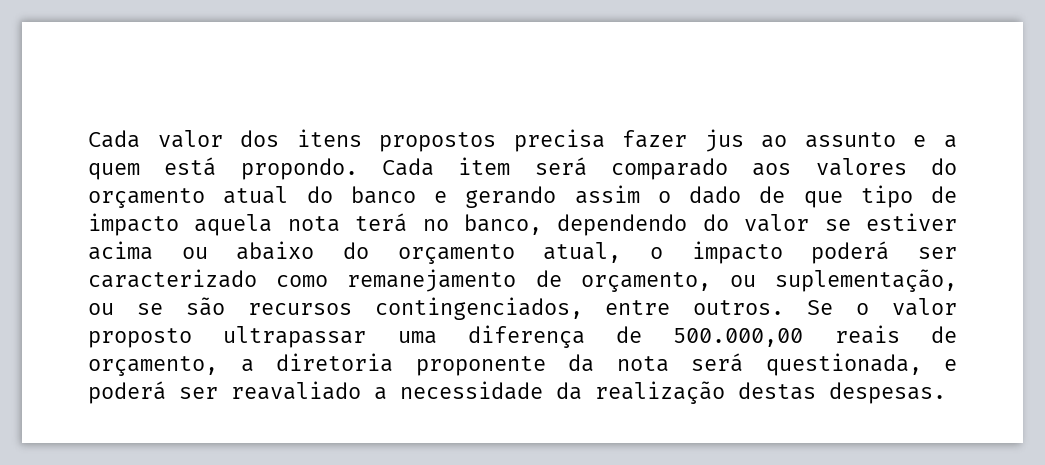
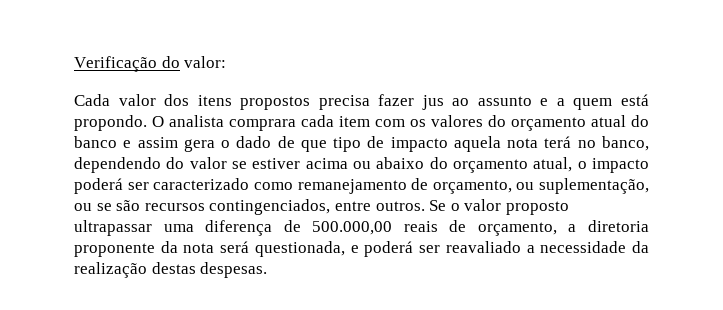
+ Verificação do valor:
- Cada item será comparado aos valores do orçamento atual do banco e gerando assim o dado de que tipo de impacto aquela nota terá no banco, dependendo do valor se estiver acima ou abaixo do orçamento atual, o impacto poderá ser caracterizado como remanejamento de orçamento, ou suplementação, ou se são recursos contingenciados, entre outros.
+ O analista comprara cada item com os valores do orçamento atual do banco e assim gera o dado de que tipo de impacto aquela nota terá no banco, dependendo do valor se estiver acima ou abaixo do orçamento atual, o impacto poderá ser caracterizado como remanejamento de orçamento, ou suplementação, ou se são recursos contingenciados, entre outros.

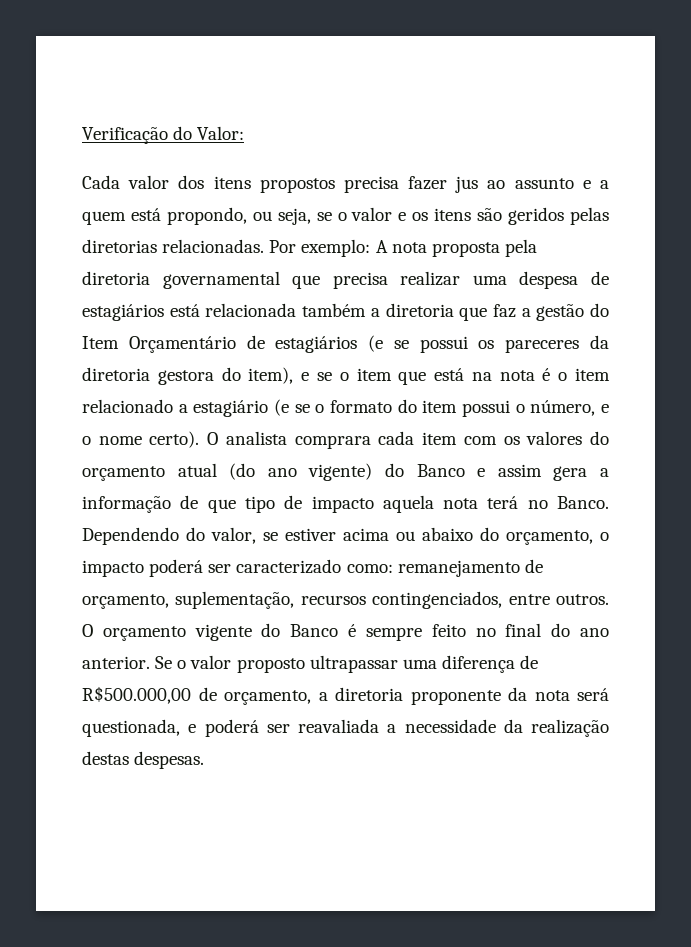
- Verificação do valor:
+ Verificação do Valor:
- Cada valor dos itens propostos precisa fazer jus ao assunto e a quem está propondo.
+ Cada valor dos itens propostos precisa fazer jus ao assunto e a quem está propondo, ou seja, se o valor e os itens são geridos pelas diretorias relacionadas. Por exemplo: A nota proposta pela diretoria governamental que precisa realizar uma despesa de estagiários está relacionada também a diretoria que faz a gestão do Item Orçamentário de estagiários (e se possui os pareceres da diretoria gestora do item), e se o item que está na nota é o item relacionado a estagiário (e se o formato do item possui o número, e o nome certo).
- O analista comprara cada item com os valores do orçamento atual do banco e assim gera o dado de que tipo de impacto aquela nota terá no banco, dependendo do valor se estiver acima ou abaixo do orçamento atual, o impacto poderá ser caracterizado como remanejamento de orçamento, ou suplementação, ou se são recursos contingenciados, entre outros.
+ O analista comprara cada item com os valores do orçamento atual (do ano vigente) do Banco e assim gera a informação de que tipo de impacto aquela nota terá no Banco. Dependendo do valor, se estiver acima ou abaixo do orçamento, o impacto poderá ser caracterizado como: remanejamento de orçamento, suplementação, recursos contingenciados, entre outros. O orçamento vigente do Banco é sempre feito no final do ano anterior.
- Se o valor proposto ultrapassar uma diferença de 500.000,00 reais de orçamento, a diretoria proponente da nota será questionada, e poderá ser reavaliado a necessidade da realização destas despesas.
+ Se o valor proposto ultrapassar uma diferença de R$500.000,00 de orçamento, a diretoria proponente da nota será questionada, e poderá ser reavaliada a necessidade da realização destas despesas.

